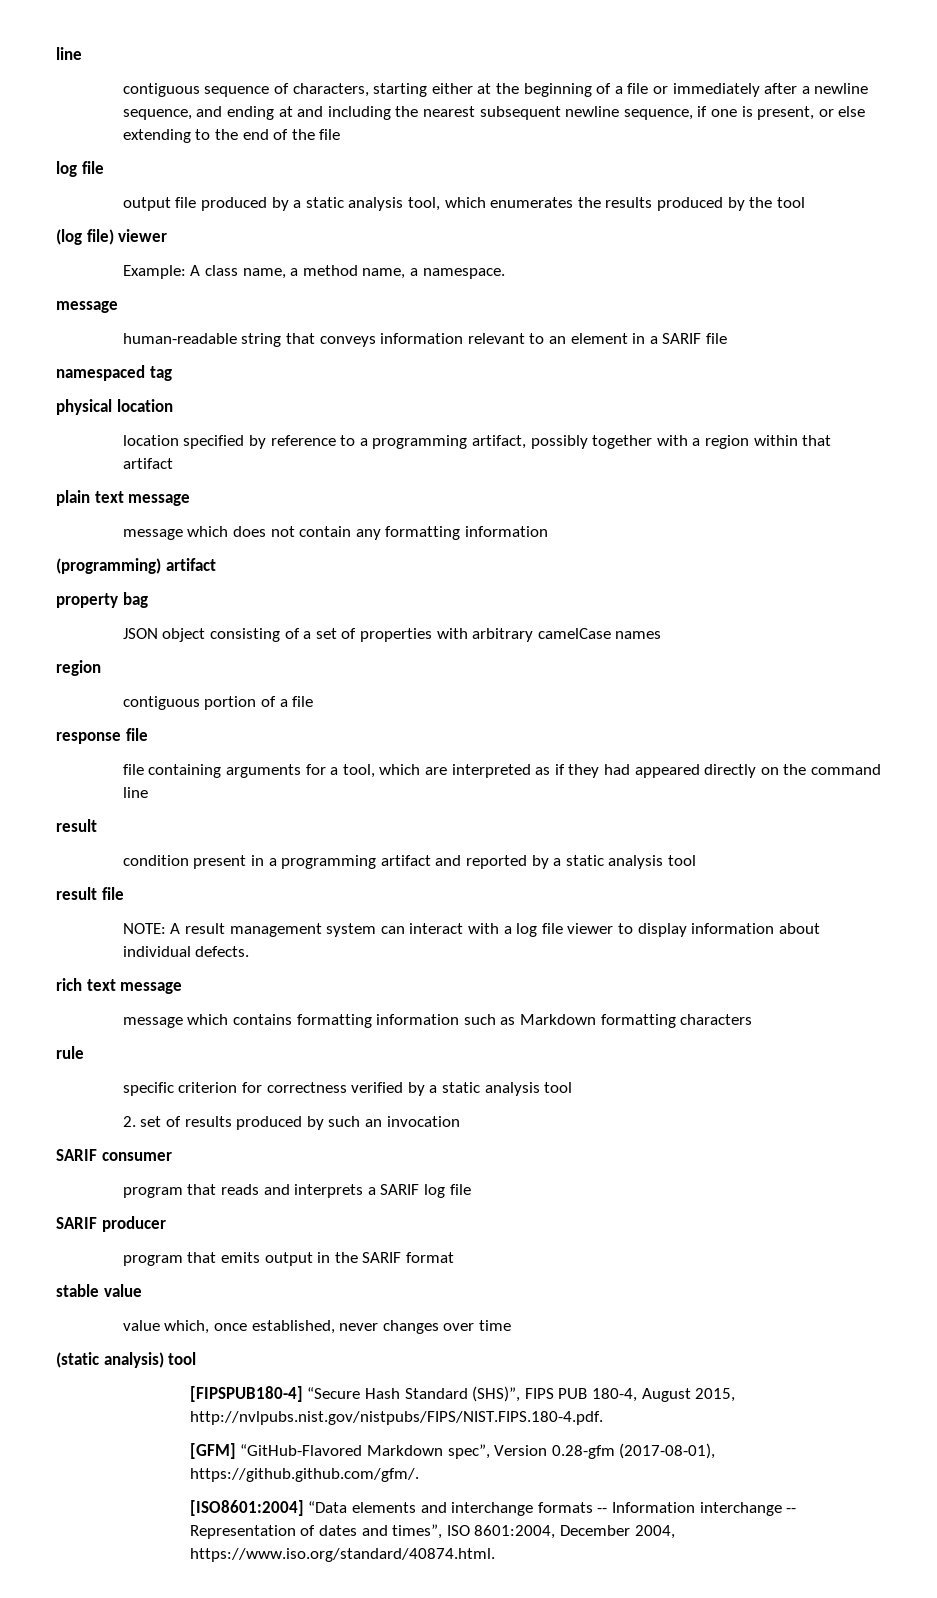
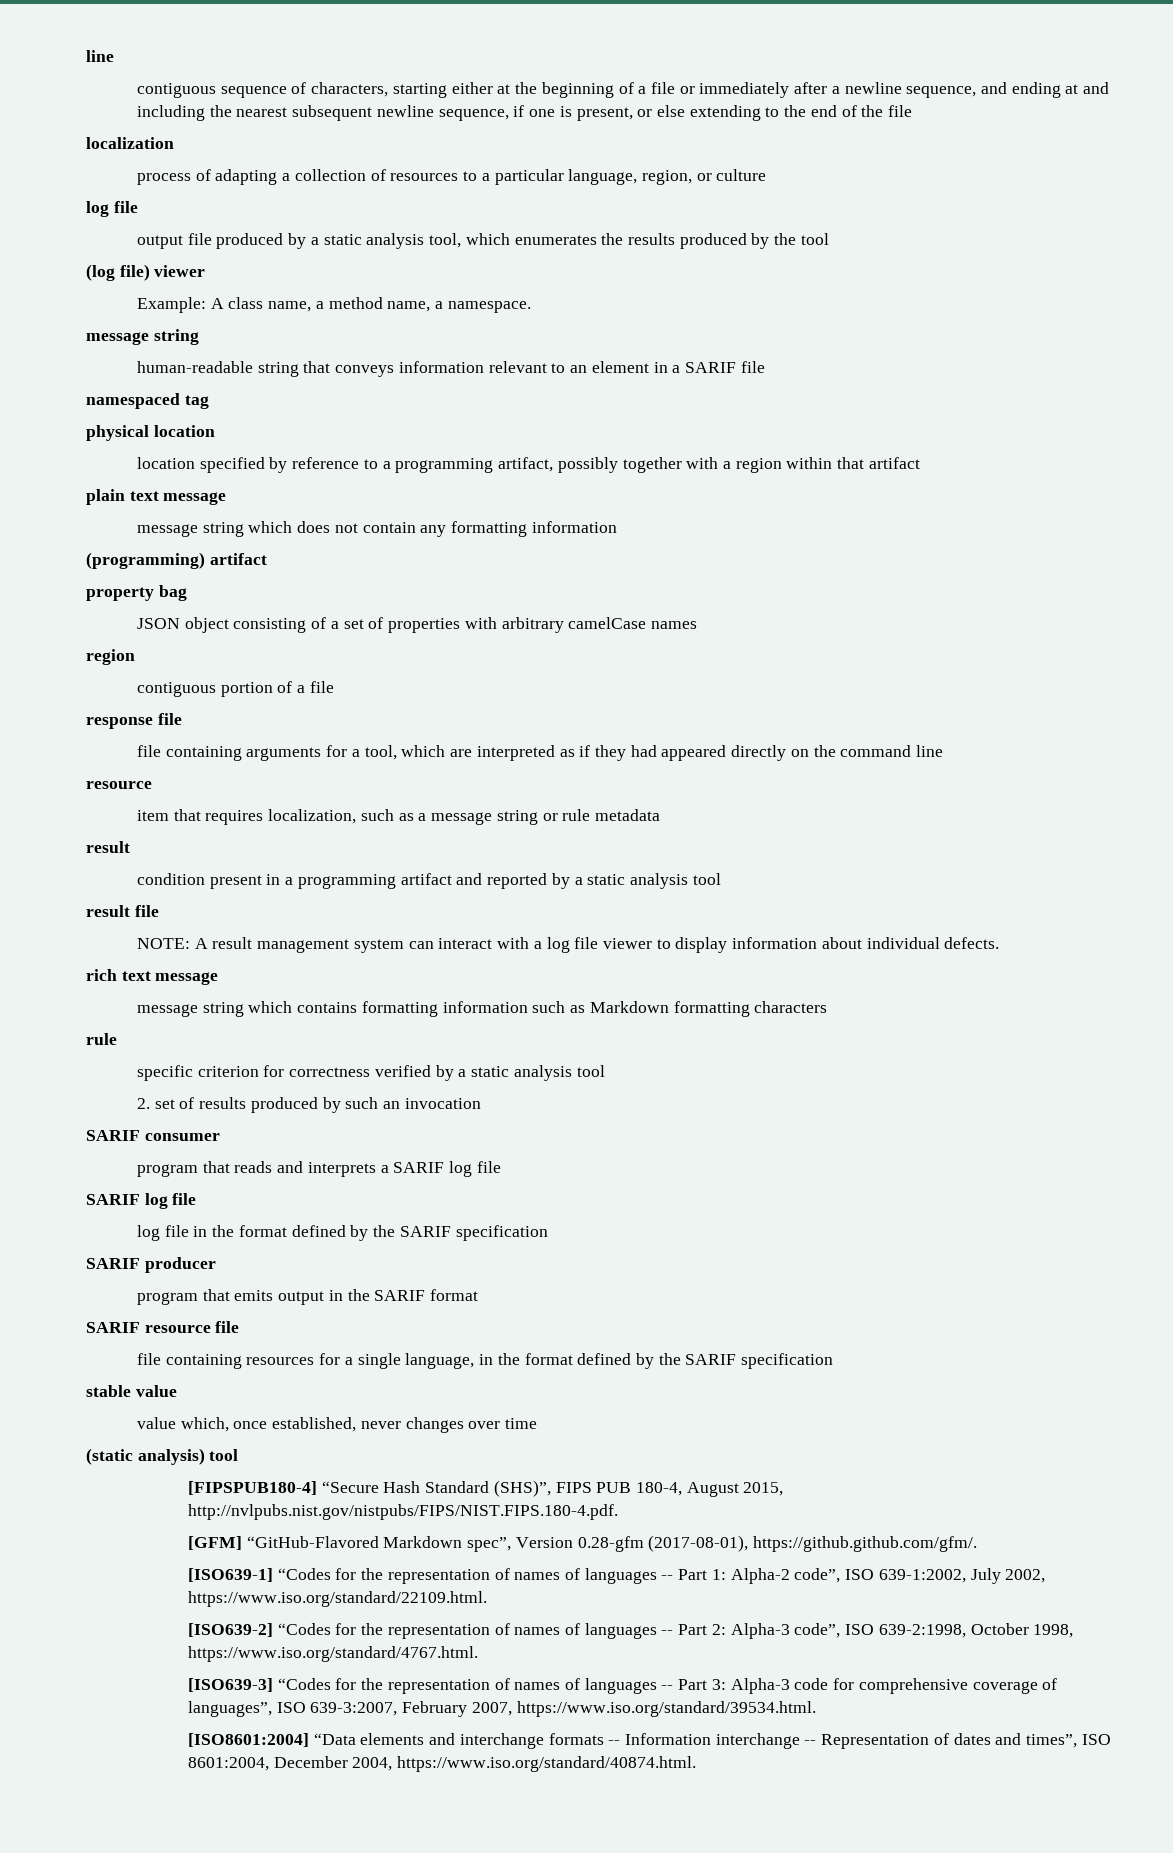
+ localization
+ process of adapting a collection of resources to a particular language, region, or culture
  Example: A class name, a method name, a namespace.
- message
+ message string
- message which does not contain any formatting information
+ message string which does not contain any formatting information
  file containing arguments for a tool, which are interpreted as if they had appeared directly on the command line
+ resource
+ item that requires localization, such as a message string or rule metadata
- message which contains formatting information such as Markdown formatting characters
+ message string which contains formatting information such as Markdown formatting characters
  program that reads and interprets a SARIF log file
+ SARIF log file
+ log file in the format defined by the SARIF specification
+ SARIF resource file
+ file containing resources for a single language, in the format defined by the SARIF specification
+ [ISO639-1] “Codes for the representation of names of languages -- Part 1: Alpha-2 code”, ISO 639-1:2002, July 2002, https://www.iso.org/standard/22109.html.
+ [ISO639-2] “Codes for the representation of names of languages -- Part 2: Alpha-3 code”, ISO 639-2:1998, October 1998, https://www.iso.org/standard/4767.html.
+ [ISO639-3] “Codes for the representation of names of languages -- Part 3: Alpha-3 code for comprehensive coverage of languages”, ISO 639-3:2007, February 2007, https://www.iso.org/standard/39534.html.

